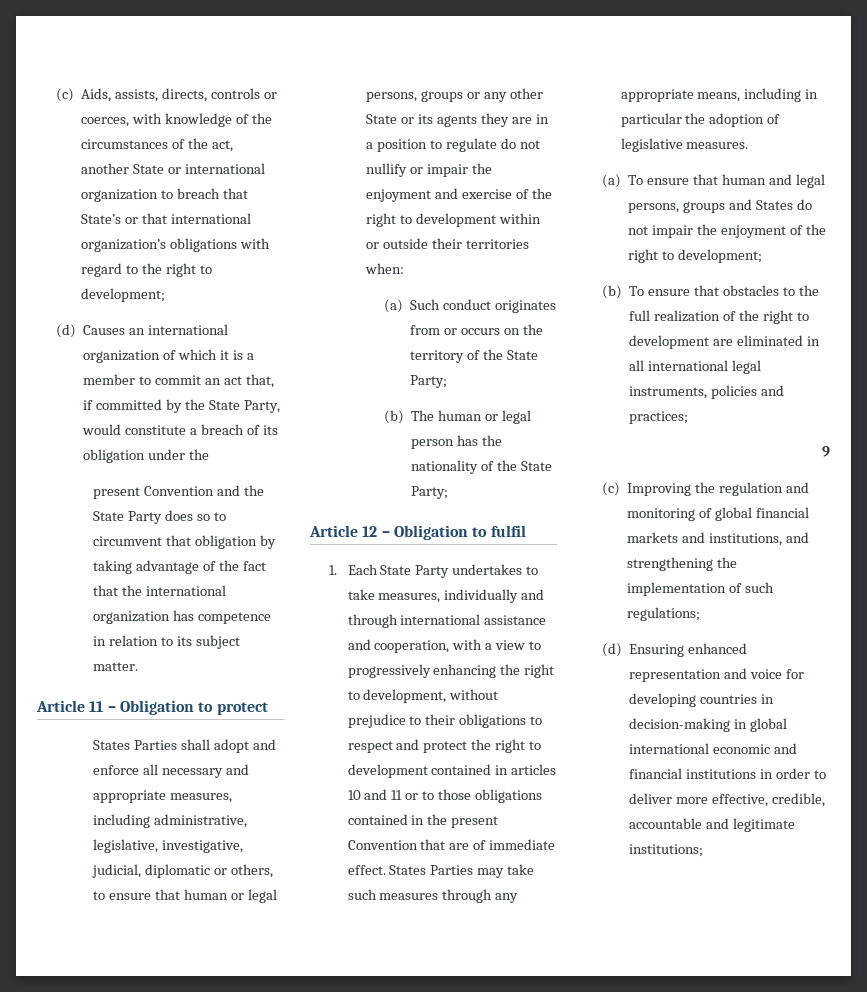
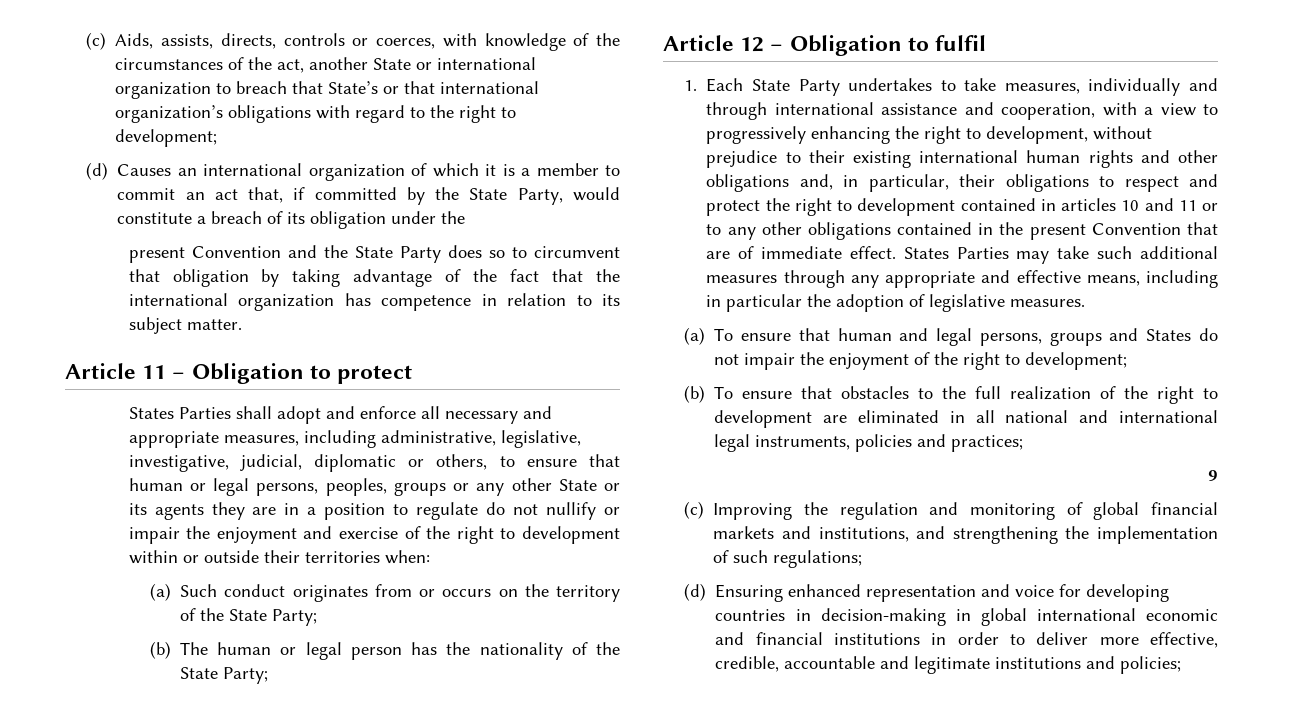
- States Parties shall adopt and enforce all necessary and appropriate measures, including administrative, legislative, investigative, judicial, diplomatic or others, to ensure that human or legal persons, groups or any other State or its agents they are in a position to regulate do not nullify or impair the enjoyment and exercise of the right to development within or outside their territories when:
+ States Parties shall adopt and enforce all necessary and appropriate measures, including administrative, legislative, investigative, judicial, diplomatic or others, to ensure that human or legal persons, peoples, groups or any other State or its agents they are in a position to regulate do not nullify or impair the enjoyment and exercise of the right to development within or outside their territories when:
- 1. Each State Party undertakes to take measures, individually and through international assistance and cooperation, with a view to progressively enhancing the right to development, without prejudice to their obligations to respect and protect the right to development contained in articles 10 and 11 or to those obligations contained in the present Convention that are of immediate effect.
+ 1. Each State Party undertakes to take measures, individually and through international assistance and cooperation, with a view to progressively enhancing the right to development, without prejudice to their existing international human rights and other obligations and, in particular, their obligations to respect and protect the right to development contained in articles 10 and 11 or to any other obligations contained in the present Convention that are of immediate effect.
- States Parties may take such measures through any appropriate means, including in particular the adoption of legislative measures.
+ States Parties may take such additional measures through any appropriate and effective means, including in particular the adoption of legislative measures.
- (b) To ensure that obstacles to the full realization of the right to development are eliminated in all international legal instruments, policies and practices;
+ (b) To ensure that obstacles to the full realization of the right to development are eliminated in all national and international legal instruments, policies and practices;
- (d) Ensuring enhanced representation and voice for developing countries in decision-making in global international economic and financial institutions in order to deliver more effective, credible, accountable and legitimate institutions;
+ (d) Ensuring enhanced representation and voice for developing countries in decision-making in global international economic and financial institutions in order to deliver more effective, credible, accountable and legitimate institutions and policies;

